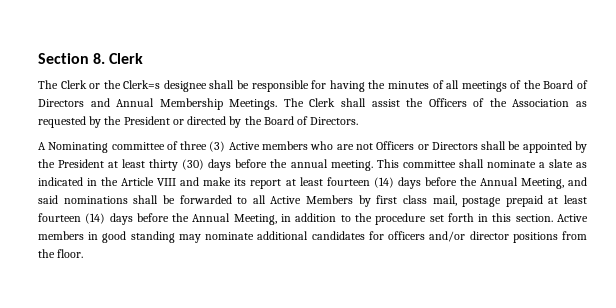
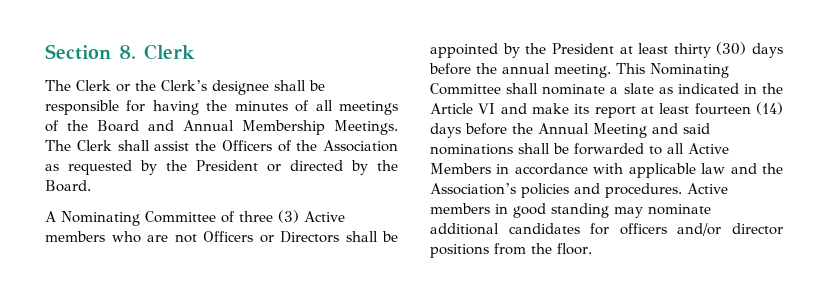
- The Clerk or the Clerk=s designee shall be responsible for having the minutes of all meetings of the Board of Directors and Annual Membership Meetings.
+ The Clerk or the Clerk’s designee shall be responsible for having the minutes of all meetings of the Board and Annual Membership Meetings.
- The Clerk shall assist the Officers of the Association as requested by the President or directed by the Board of Directors.
+ The Clerk shall assist the Officers of the Association as requested by the President or directed by the Board.
- A Nominating committee of three (3) Active members who are not Officers or Directors shall be appointed by the President at least thirty (30) days before the annual meeting.
+ A Nominating Committee of three (3) Active members who are not Officers or Directors shall be appointed by the President at least thirty (30) days before the annual meeting.
- This committee shall nominate a slate as indicated in the Article VIII and make its report at least fourteen (14) days before the Annual Meeting, and said nominations shall be forwarded to all Active Members by first class mail, postage prepaid at least fourteen (14) days before the Annual Meeting, in addition to the procedure set forth in this section.
+ This Nominating Committee shall nominate a slate as indicated in the Article VI and make its report at least fourteen (14) days before the Annual Meeting and said nominations shall be forwarded to all Active Members in accordance with applicable law and the Association’s policies and procedures.

